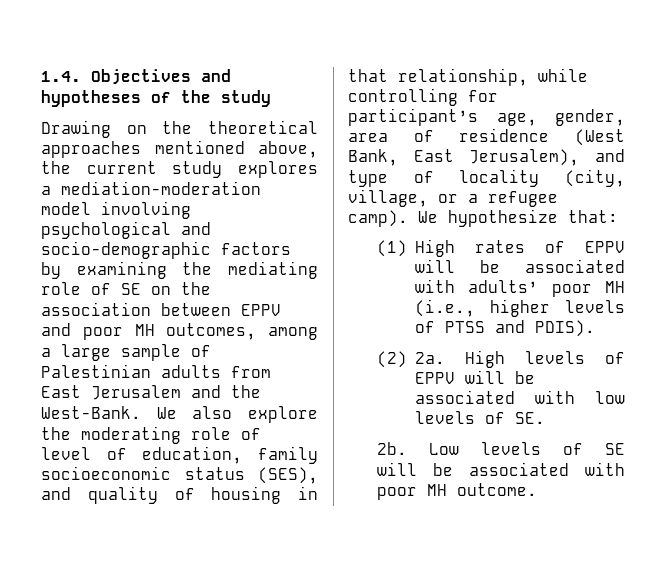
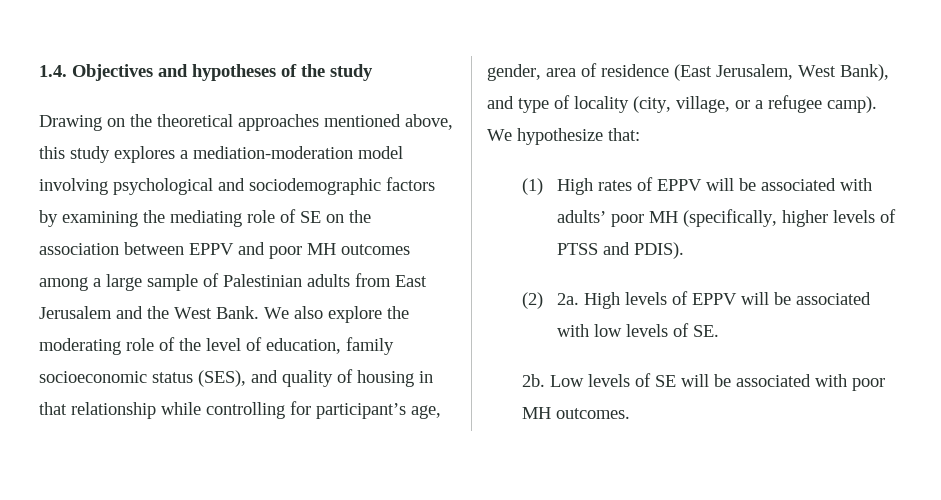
- Drawing on the theoretical approaches mentioned above, the current study explores a mediation-moderation model involving psychological and socio-demographic factors by examining the mediating role of SE on the association between EPPV and poor MH outcomes, among a large sample of Palestinian adults from East Jerusalem and the West-Bank.
+ Drawing on the theoretical approaches mentioned above, this study explores a mediation-moderation model involving psychological and sociodemographic factors by examining the mediating role of SE on the association between EPPV and poor MH outcomes among a large sample of Palestinian adults from East Jerusalem and the West Bank.
- We also explore the moderating role of level of education, family socioeconomic status (SES), and quality of housing in that relationship, while controlling for participant’s age, gender, area of residence (West Bank, East Jerusalem), and type of locality (city, village, or a refugee camp).
+ We also explore the moderating role of the level of education, family socioeconomic status (SES), and quality of housing in that relationship while controlling for participant’s age, gender, area of residence (East Jerusalem, West Bank), and type of locality (city, village, or a refugee camp).
- (1) High rates of EPPV will be associated with adults’ poor MH (i.e., higher levels of PTSS and PDIS).
+ (1) High rates of EPPV will be associated with adults’ poor MH (specifically, higher levels of PTSS and PDIS).
- Low levels of SE will be associated with poor MH outcome.
+ Low levels of SE will be associated with poor MH outcomes.

